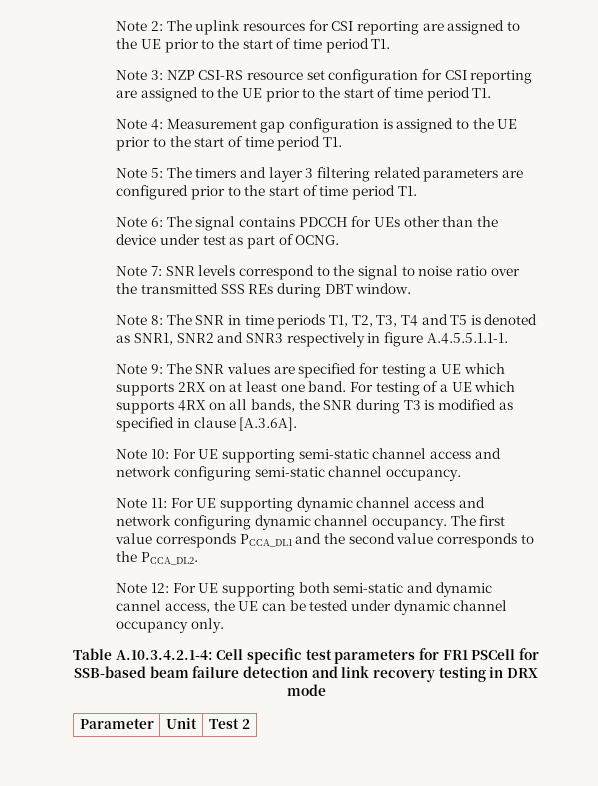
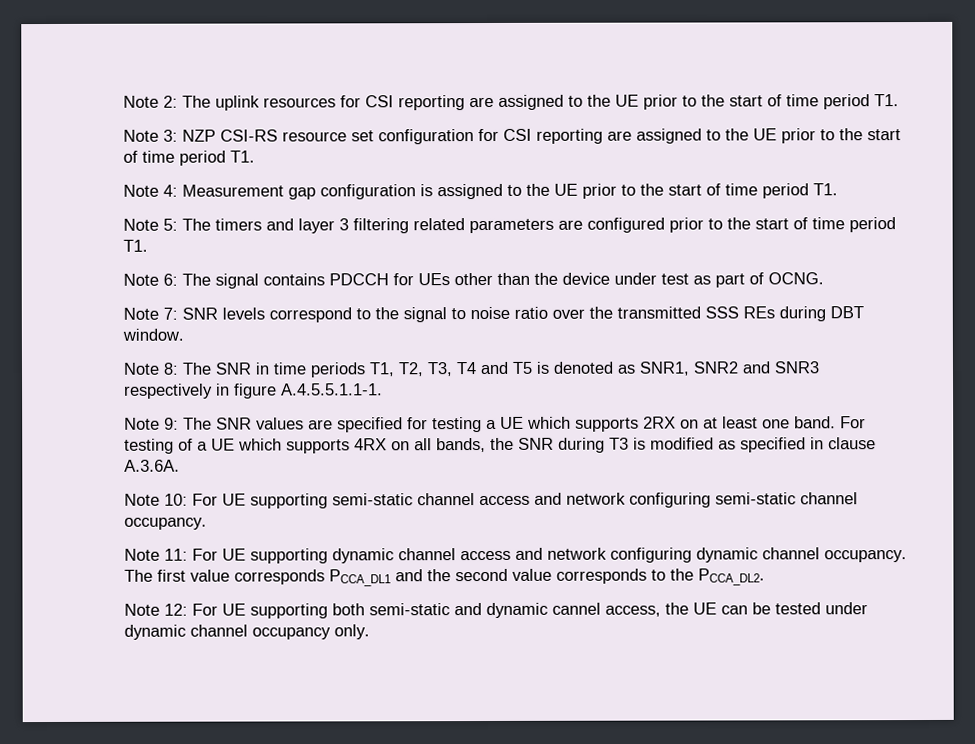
- For testing of a UE which supports 4RX on all bands, the SNR during T3 is modified as specified in clause [A.3.6A].
+ For testing of a UE which supports 4RX on all bands, the SNR during T3 is modified as specified in clause A.3.6A.
- Table A.10.3.4.2.1-4: Cell specific test parameters for FR1 PSCell for SSB-based beam failure detection and link recovery testing in DRX mode
- Parameter | Unit | Test 2

